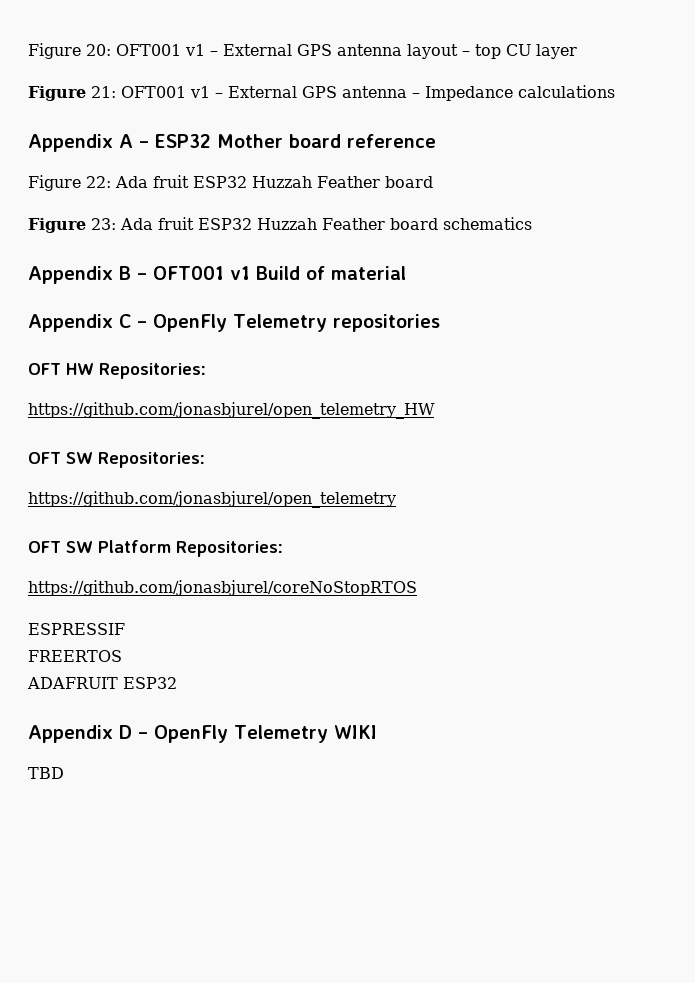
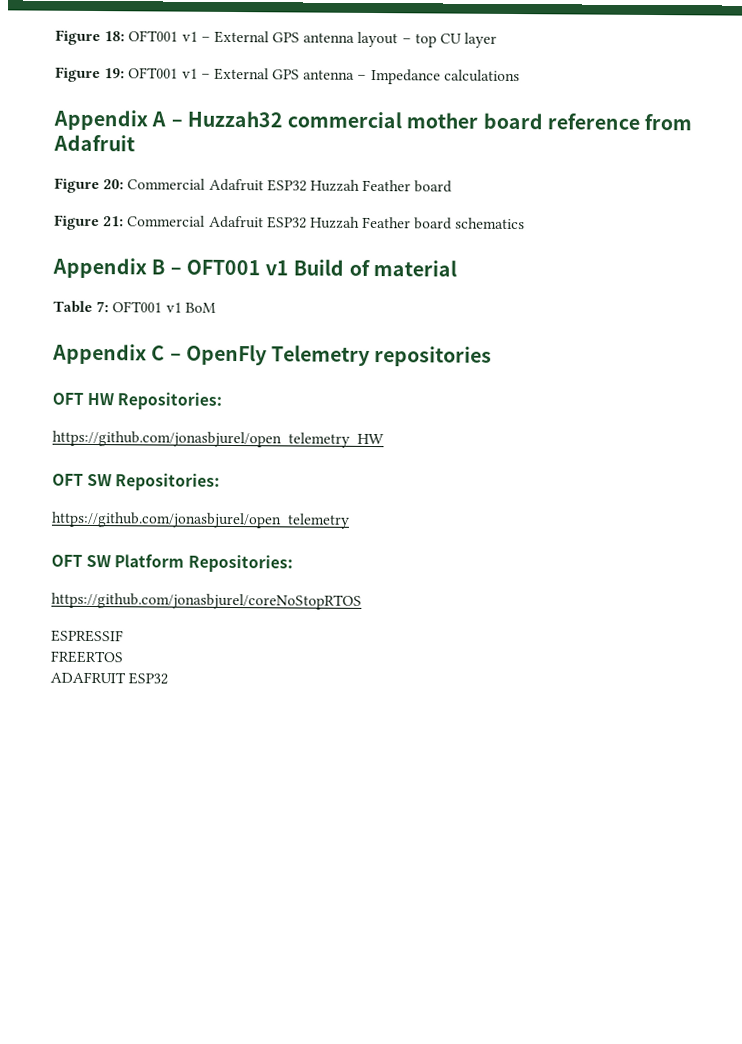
- Figure 20: OFT001 v1 – External GPS antenna layout – top CU layer
+ Figure 18: OFT001 v1 – External GPS antenna layout – top CU layer
- Figure 21: OFT001 v1 – External GPS antenna – Impedance calculations
+ Figure 19: OFT001 v1 – External GPS antenna – Impedance calculations
- Appendix A – ESP32 Mother board reference
- Figure 22: Ada fruit ESP32 Huzzah Feather board
+ Appendix A – Huzzah32 commercial mother board reference from Adafruit
+ Figure 20: Commercial Adafruit ESP32 Huzzah Feather board
- Figure 23: Ada fruit ESP32 Huzzah Feather board schematics
+ Figure 21: Commercial Adafruit ESP32 Huzzah Feather board schematics
+ Table 7: OFT001 v1 BoM
- Appendix D – OpenFly Telemetry WIKI
- TBD

